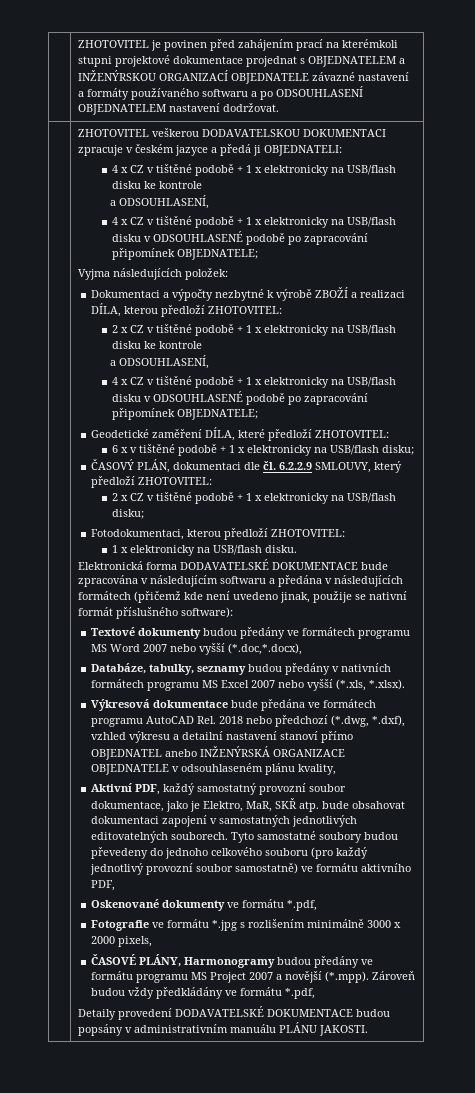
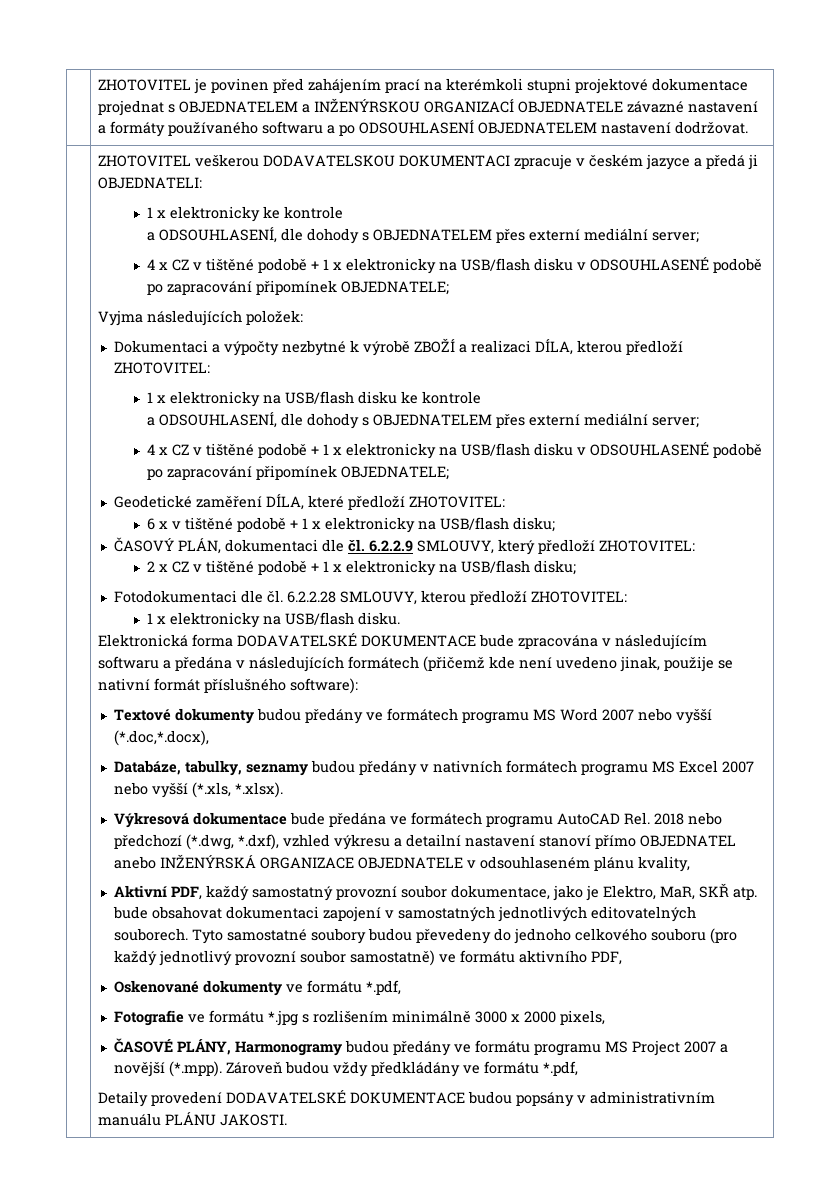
- 4 x CZ v tištěné podobě + 1 x elektronicky na USB/flash disku ke kontrole
- a ODSOUHLASENÍ,
+ 1 x elektronicky ke kontrole
+ a ODSOUHLASENÍ, dle dohody s OBJEDNATELEM přes externí mediální server;
- 2 x CZ v tištěné podobě + 1 x elektronicky na USB/flash disku ke kontrole
- a ODSOUHLASENÍ,
+ 1 x elektronicky na USB/flash disku ke kontrole
+ a ODSOUHLASENÍ, dle dohody s OBJEDNATELEM přes externí mediální server;
- Fotodokumentaci, kterou předloží ZHOTOVITEL:
+ Fotodokumentaci dle čl. 6.2.2.28 SMLOUVY, kterou předloží ZHOTOVITEL:

